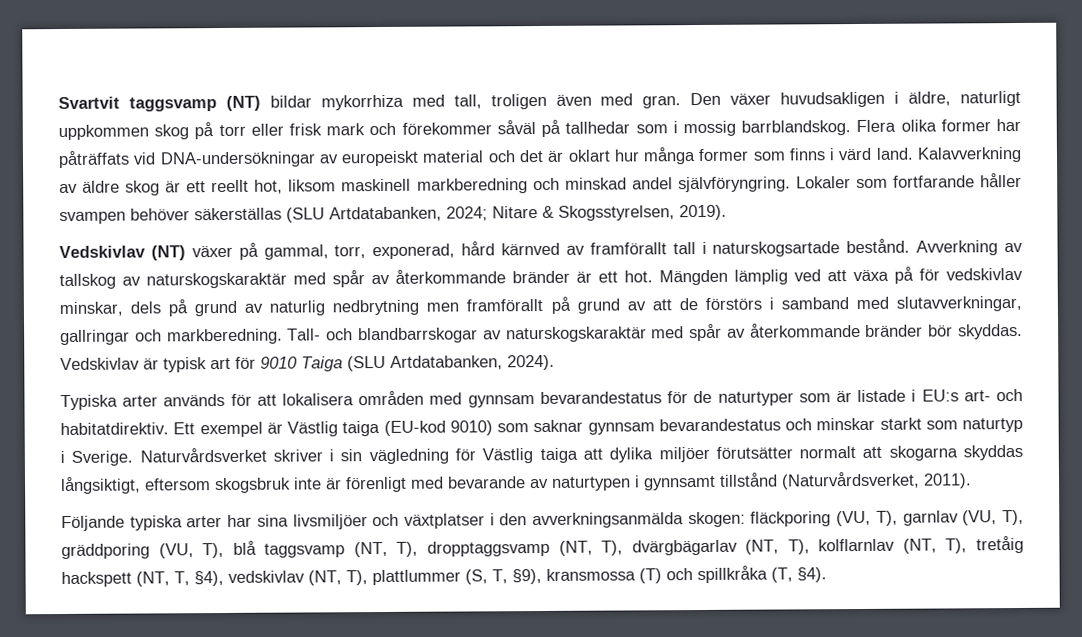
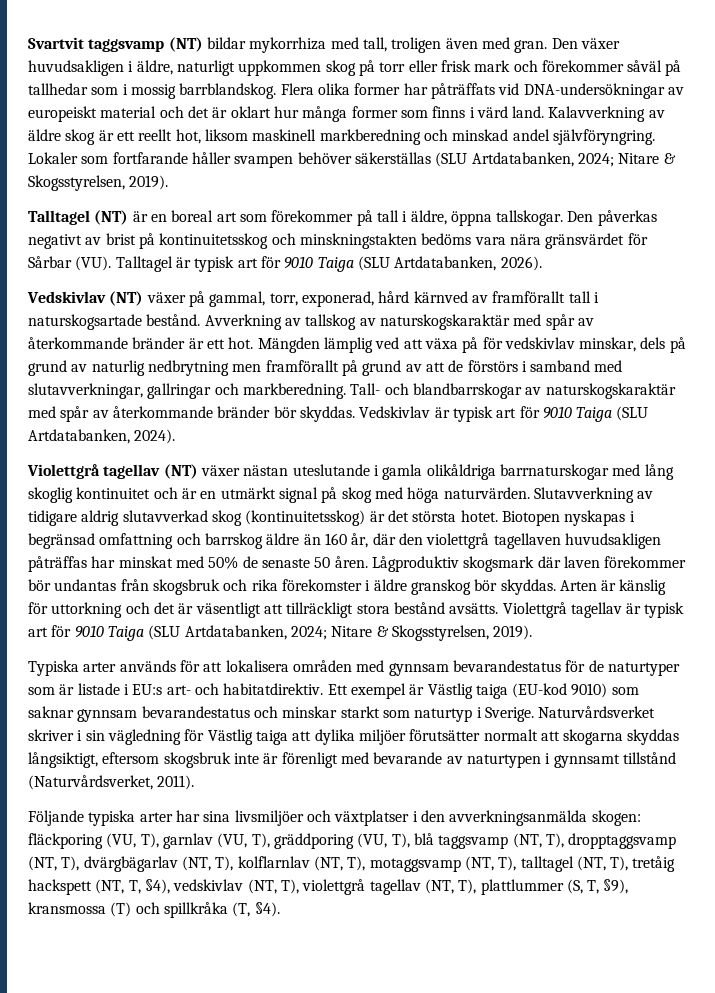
+ Talltagel (NT) är en boreal art som förekommer på tall i äldre, öppna tallskogar. Den påverkas negativt av brist på kontinuitetsskog och minskningstakten bedöms vara nära gränsvärdet för Sårbar (VU). Talltagel är typisk art för 9010 Taiga (SLU Artdatabanken, 2026).
+ Violettgrå tagellav (NT) växer nästan uteslutande i gamla olikåldriga barrnaturskogar med lång skoglig kontinuitet och är en utmärkt signal på skog med höga naturvärden. Slutavverkning av tidigare aldrig slutavverkad skog (kontinuitetsskog) är det största hotet. Biotopen nyskapas i begränsad omfattning och barrskog äldre än 160 år, där den violettgrå tagellaven huvudsakligen påträffas har minskat med 50% de senaste 50 åren. Lågproduktiv skogsmark där laven förekommer bör undantas från skogsbruk och rika förekomster i äldre granskog bör skyddas. Arten är känslig för uttorkning och det är väsentligt att tillräckligt stora bestånd avsätts. Violettgrå tagellav är typisk art för 9010 Taiga (SLU Artdatabanken, 2024; Nitare & Skogsstyrelsen, 2019).
- Följande typiska arter har sina livsmiljöer och växtplatser i den avverkningsanmälda skogen: fläckporing (VU, T), garnlav (VU, T), gräddporing (VU, T), blå taggsvamp (NT, T), dropptaggsvamp (NT, T), dvärgbägarlav (NT, T), kolflarnlav (NT, T), tretåig hackspett (NT, T, §4), vedskivlav (NT, T), plattlummer (S, T, §9), kransmossa (T) och spillkråka (T, §4).
+ Följande typiska arter har sina livsmiljöer och växtplatser i den avverkningsanmälda skogen: fläckporing (VU, T), garnlav (VU, T), gräddporing (VU, T), blå taggsvamp (NT, T), dropptaggsvamp (NT, T), dvärgbägarlav (NT, T), kolflarnlav (NT, T), motaggsvamp (NT, T), talltagel (NT, T), tretåig hackspett (NT, T, §4), vedskivlav (NT, T), violettgrå tagellav (NT, T), plattlummer (S, T, §9), kransmossa (T) och spillkråka (T, §4).

